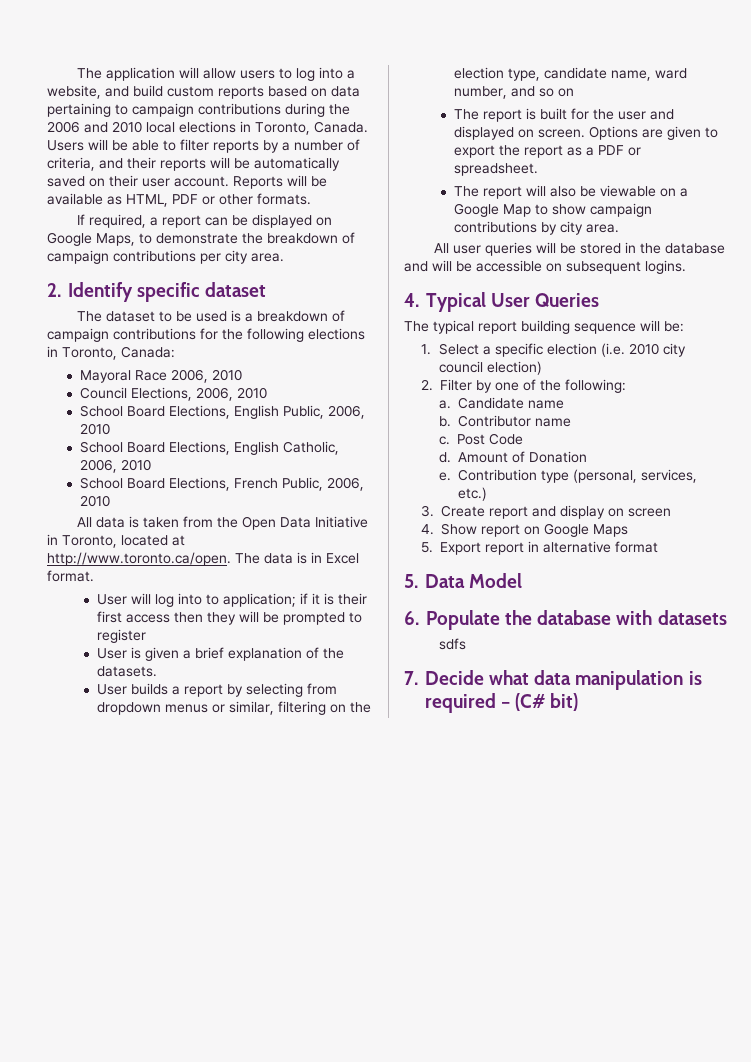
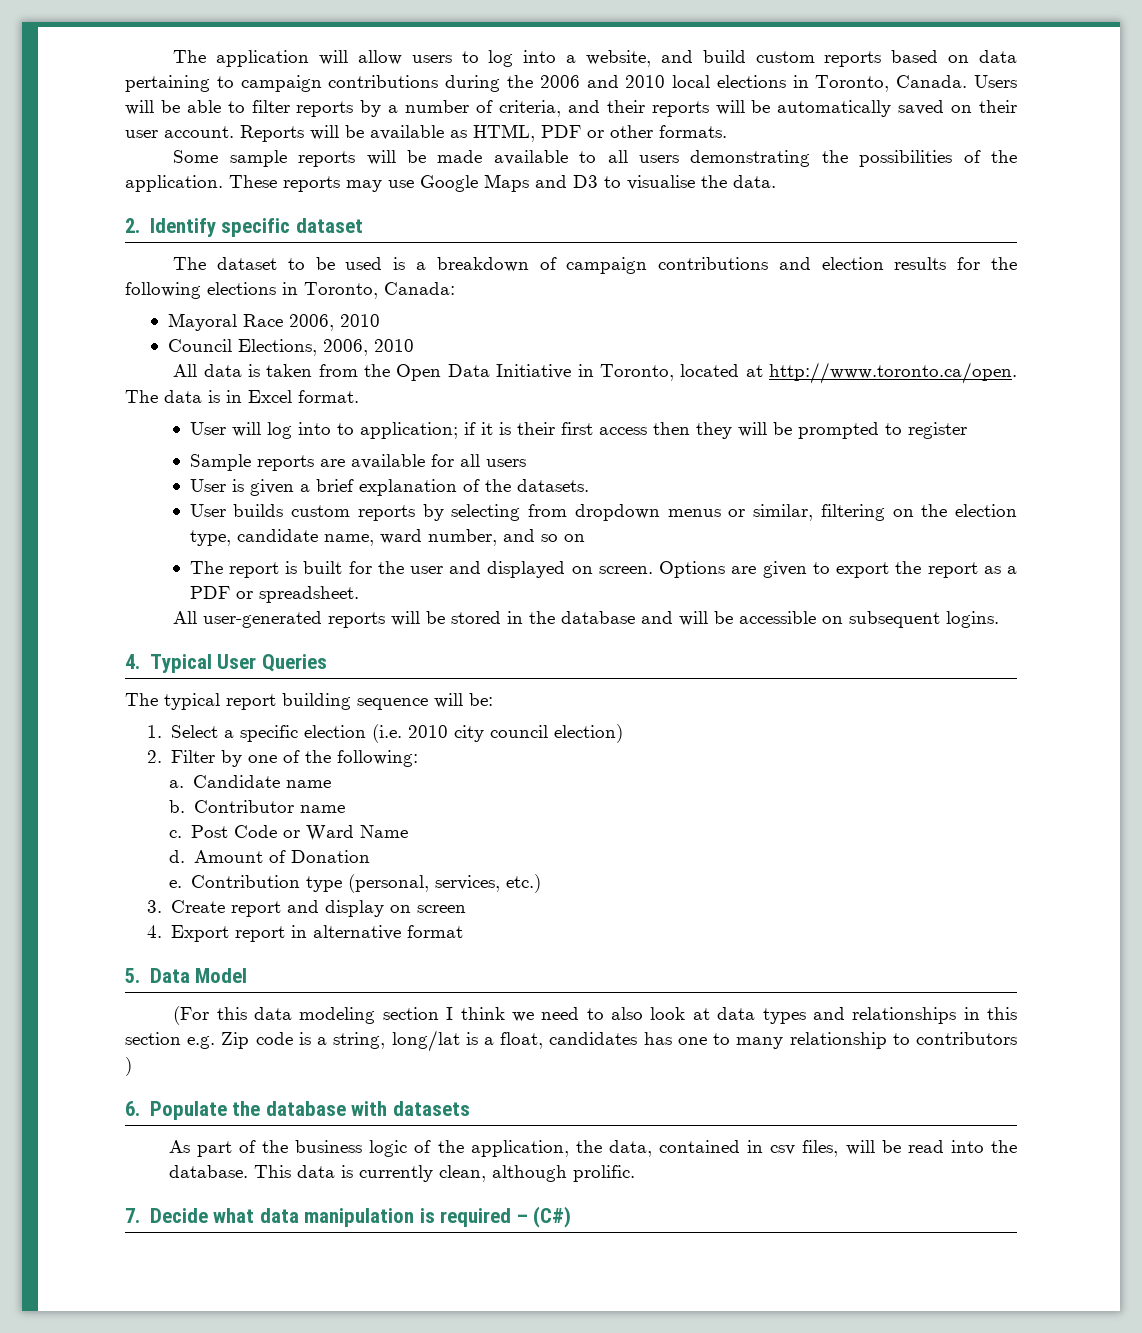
- If required, a report can be displayed on Google Maps, to demonstrate the breakdown of campaign contributions per city area.
+ Some sample reports will be made available to all users demonstrating the possibilities of the application. These reports may use Google Maps and D3 to visualise the data.
- The dataset to be used is a breakdown of campaign contributions for the following elections in Toronto, Canada:
+ The dataset to be used is a breakdown of campaign contributions and election results for the following elections in Toronto, Canada:
- School Board Elections, English Public, 2006, 2010
- School Board Elections, English Catholic, 2006, 2010
- School Board Elections, French Public, 2006, 2010
+ Sample reports are available for all users
- User builds a report by selecting from dropdown menus or similar, filtering on the election type, candidate name, ward number, and so on
+ User builds custom reports by selecting from dropdown menus or similar, filtering on the election type, candidate name, ward number, and so on
- The report will also be viewable on a Google Map to show campaign contributions by city area.
- All user queries will be stored in the database and will be accessible on subsequent logins.
+ All user-generated reports will be stored in the database and will be accessible on subsequent logins.
- Post Code
+ Post Code or Ward Name
- 4. Show report on Google Maps
- 5. Export report in alternative format
+ 4. Export report in alternative format
+ (For this data modeling section I think we need to also look at data types and relationships in this section e.g. Zip code is a string, long/lat is a float, candidates has one to many relationship to contributors )
- sdfs
+ As part of the business logic of the application, the data, contained in csv files, will be read into the database. This data is currently clean, although prolific.
- 7. Decide what data manipulation is required – (C# bit)
+ 7. Decide what data manipulation is required – (C#)

